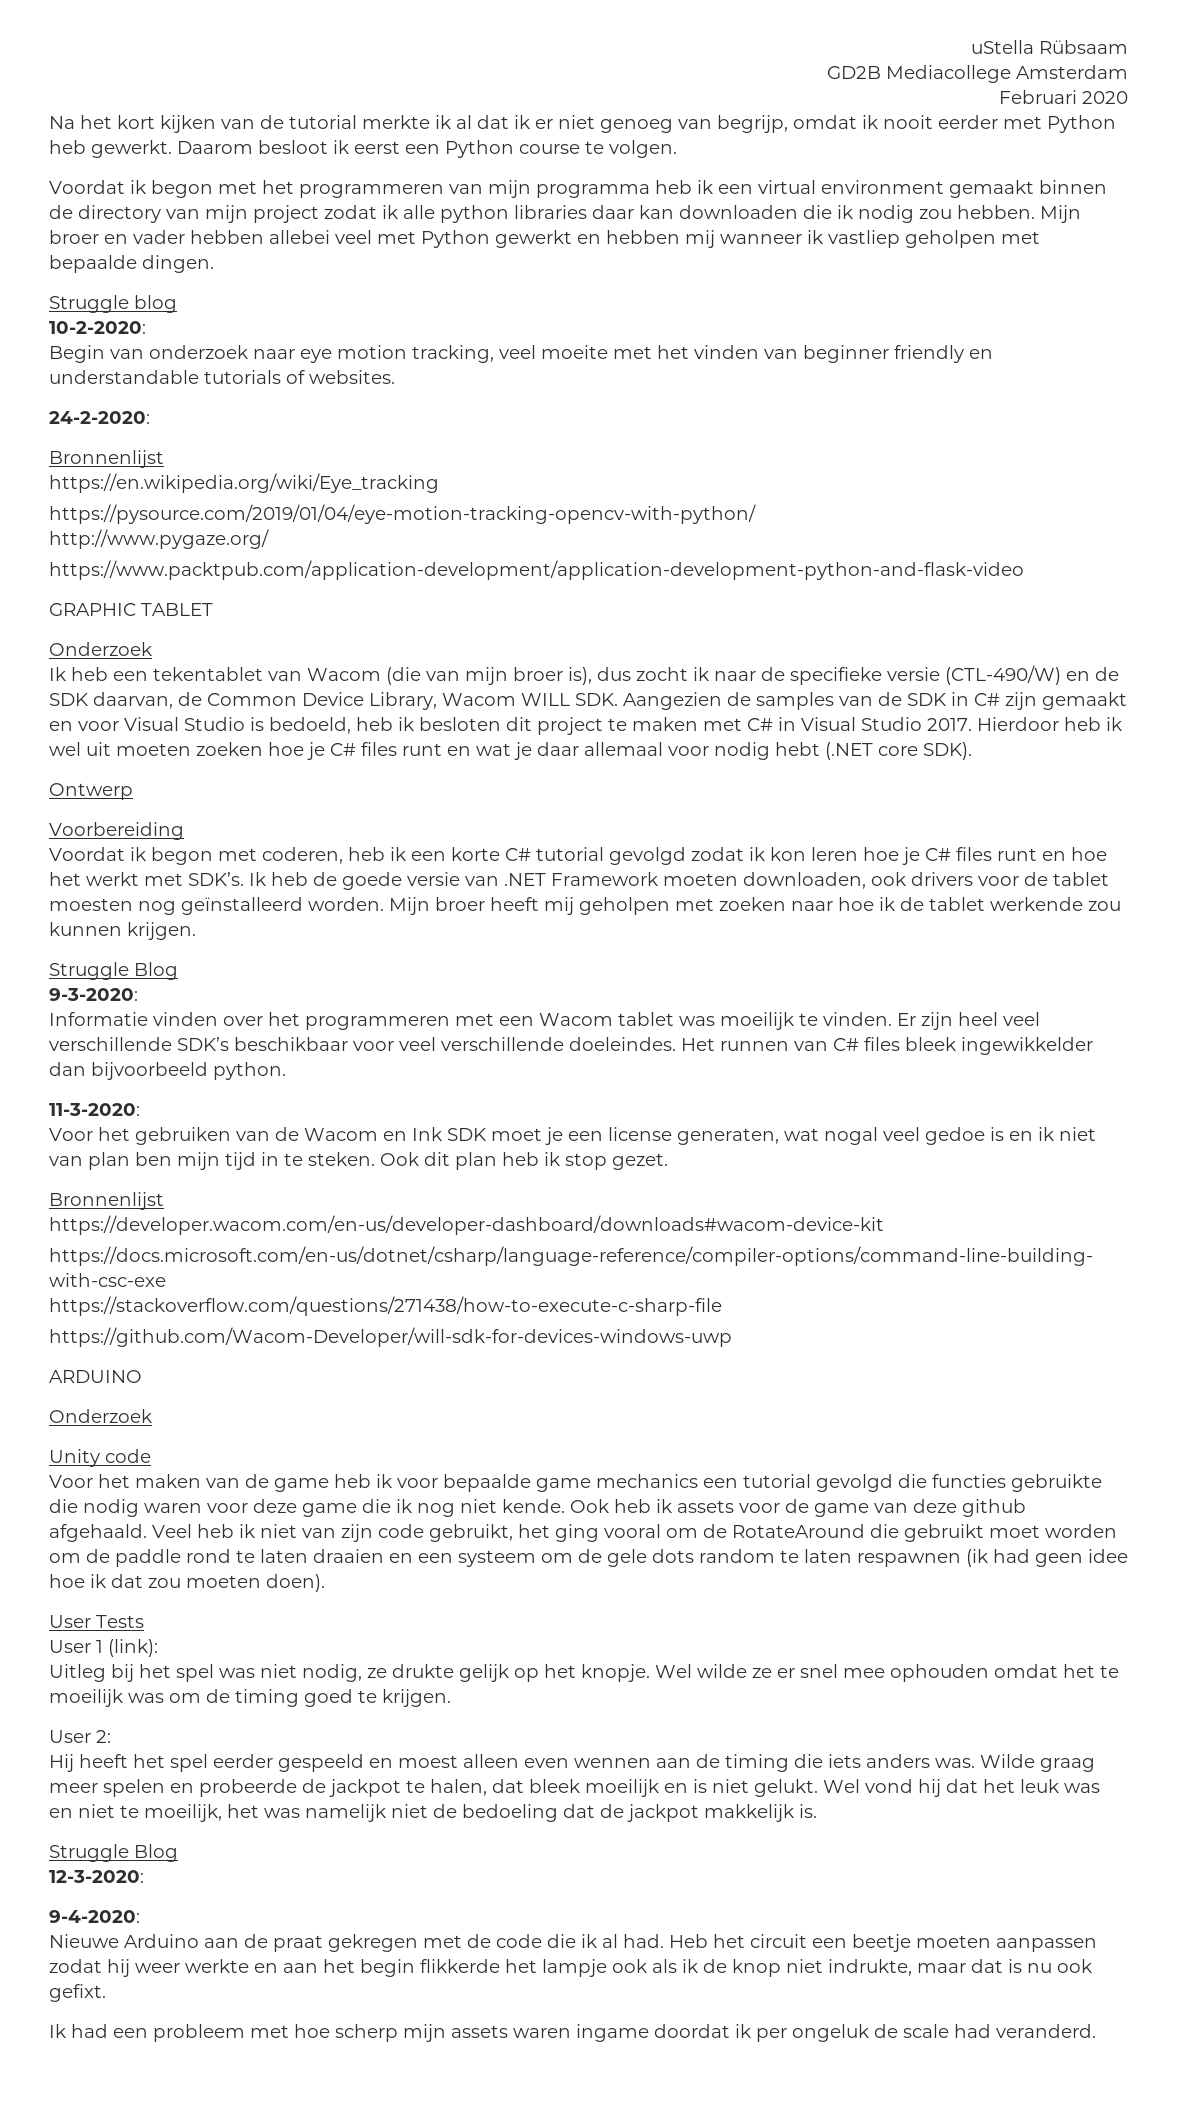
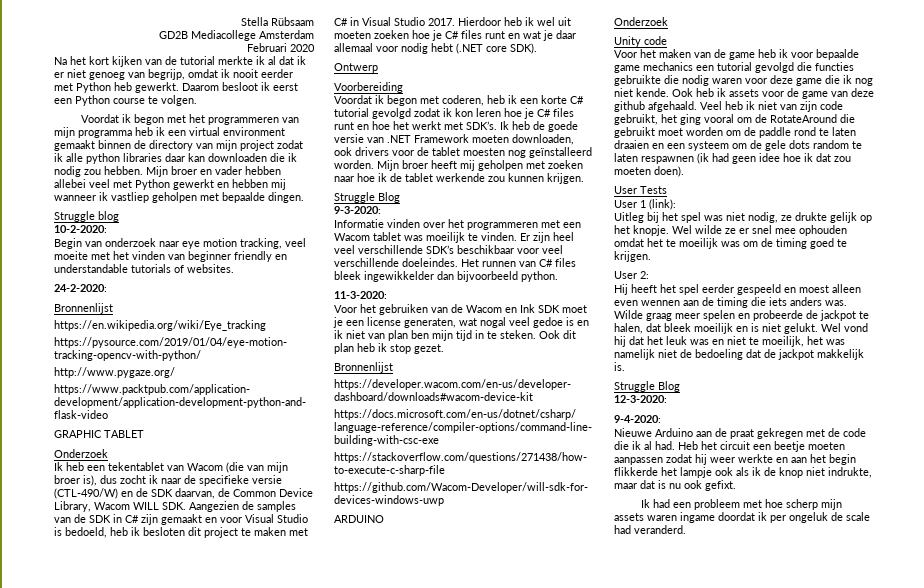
- uStella Rübsaam
+ Stella Rübsaam

